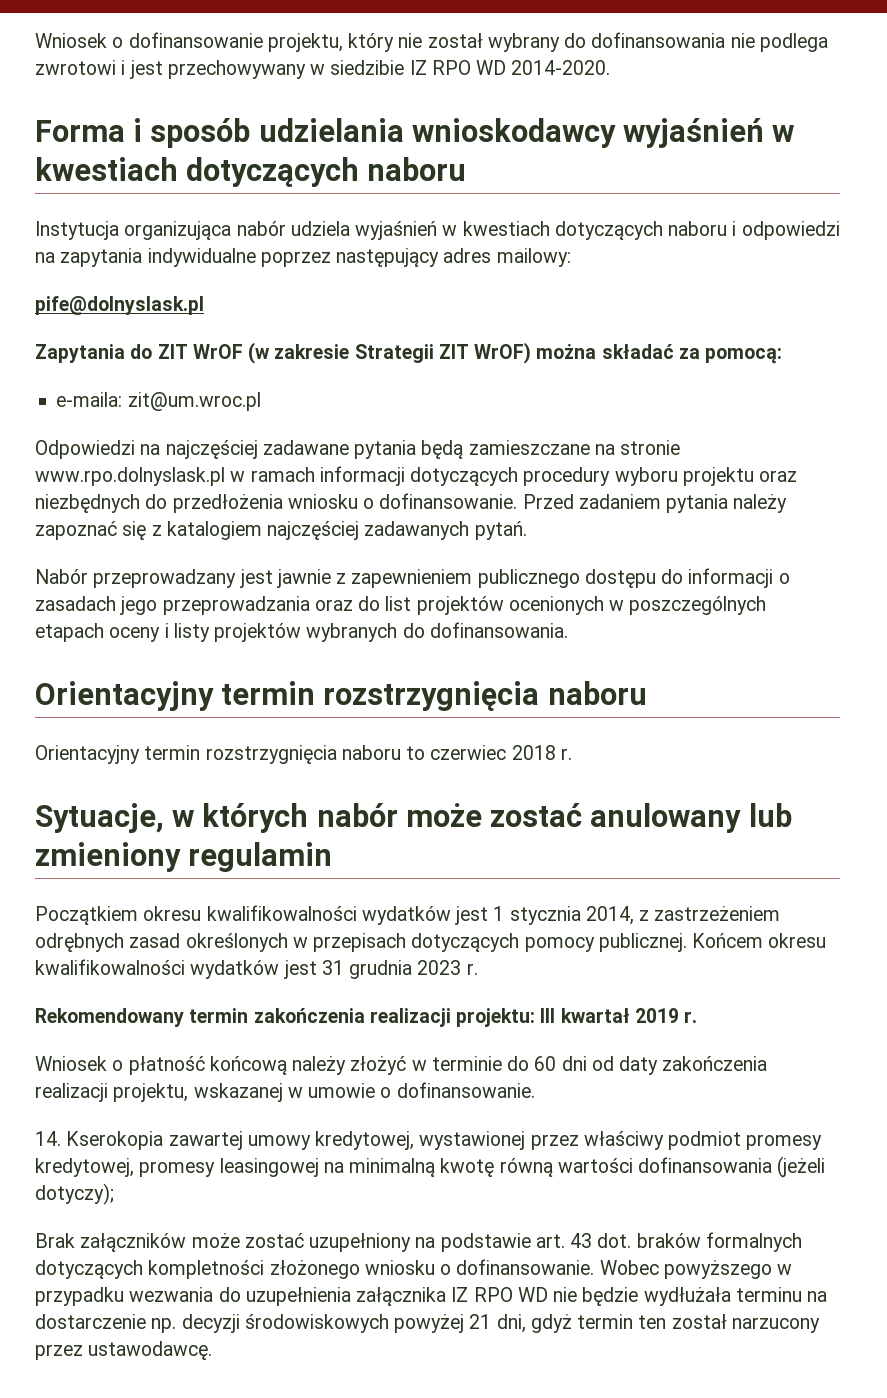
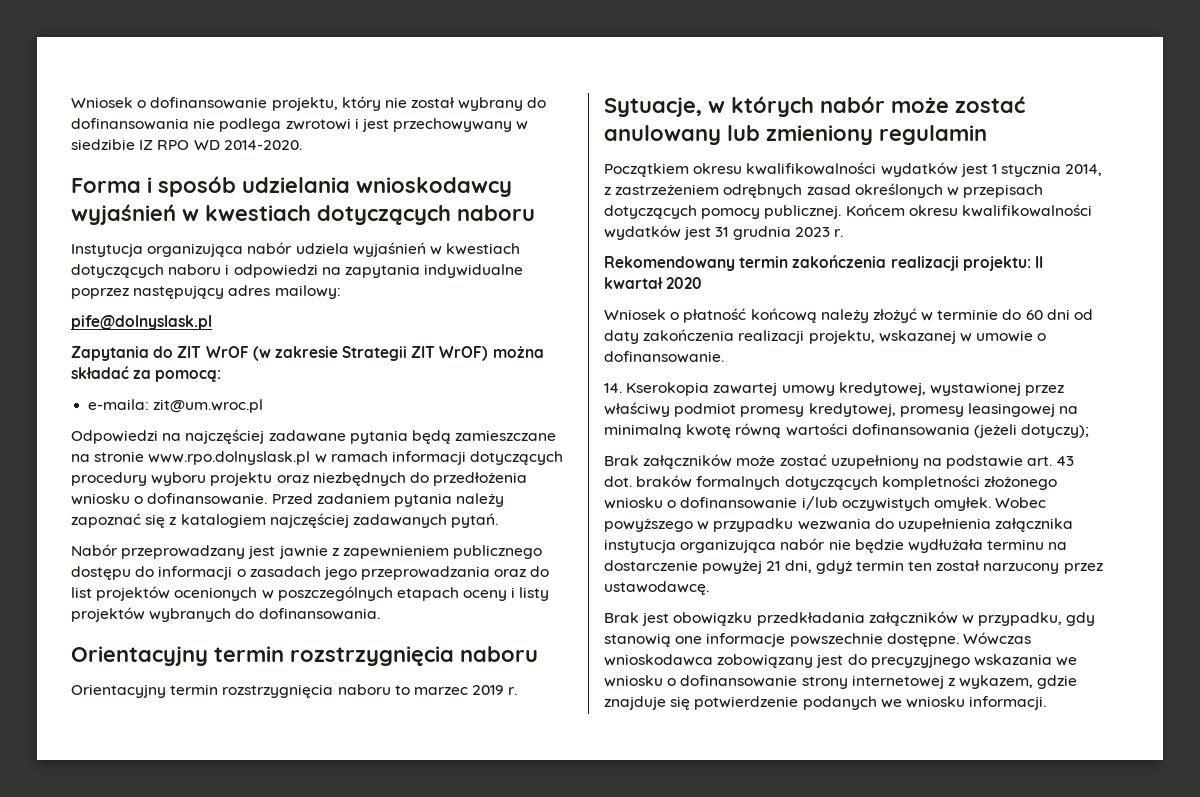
- Orientacyjny termin rozstrzygnięcia naboru to czerwiec 2018 r.
+ Orientacyjny termin rozstrzygnięcia naboru to marzec 2019 r.
- Rekomendowany termin zakończenia realizacji projektu: III kwartał 2019 r.
+ Rekomendowany termin zakończenia realizacji projektu: II kwartał 2020
- Brak załączników może zostać uzupełniony na podstawie art. 43 dot. braków formalnych dotyczących kompletności złożonego wniosku o dofinansowanie.
+ Brak załączników może zostać uzupełniony na podstawie art. 43 dot. braków formalnych dotyczących kompletności złożonego wniosku o dofinansowanie i/lub oczywistych omyłek.
- Wobec powyższego w przypadku wezwania do uzupełnienia załącznika IZ RPO WD nie będzie wydłużała terminu na dostarczenie np. decyzji środowiskowych powyżej 21 dni, gdyż termin ten został narzucony przez ustawodawcę.
+ Wobec powyższego w przypadku wezwania do uzupełnienia załącznika instytucja organizująca nabór nie będzie wydłużała terminu na dostarczenie powyżej 21 dni, gdyż termin ten został narzucony przez ustawodawcę.
+ Brak jest obowiązku przedkładania załączników w przypadku, gdy stanowią one informacje powszechnie dostępne. Wówczas wnioskodawca zobowiązany jest do precyzyjnego wskazania we wniosku o dofinansowanie strony internetowej z wykazem, gdzie znajduje się potwierdzenie podanych we wniosku informacji.

